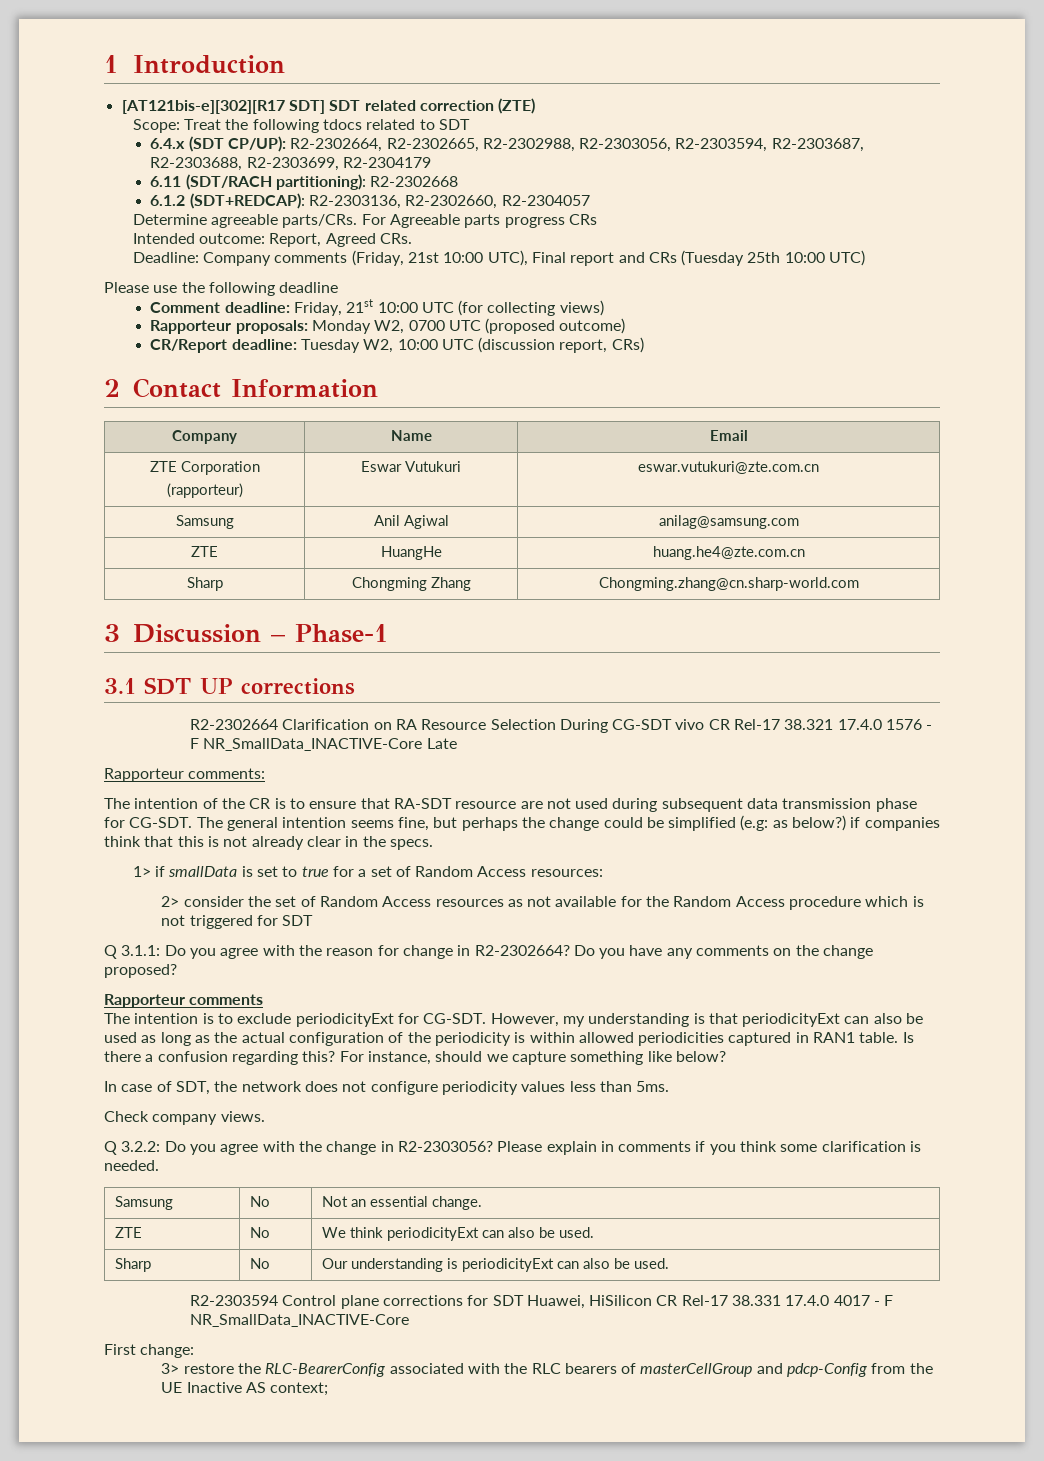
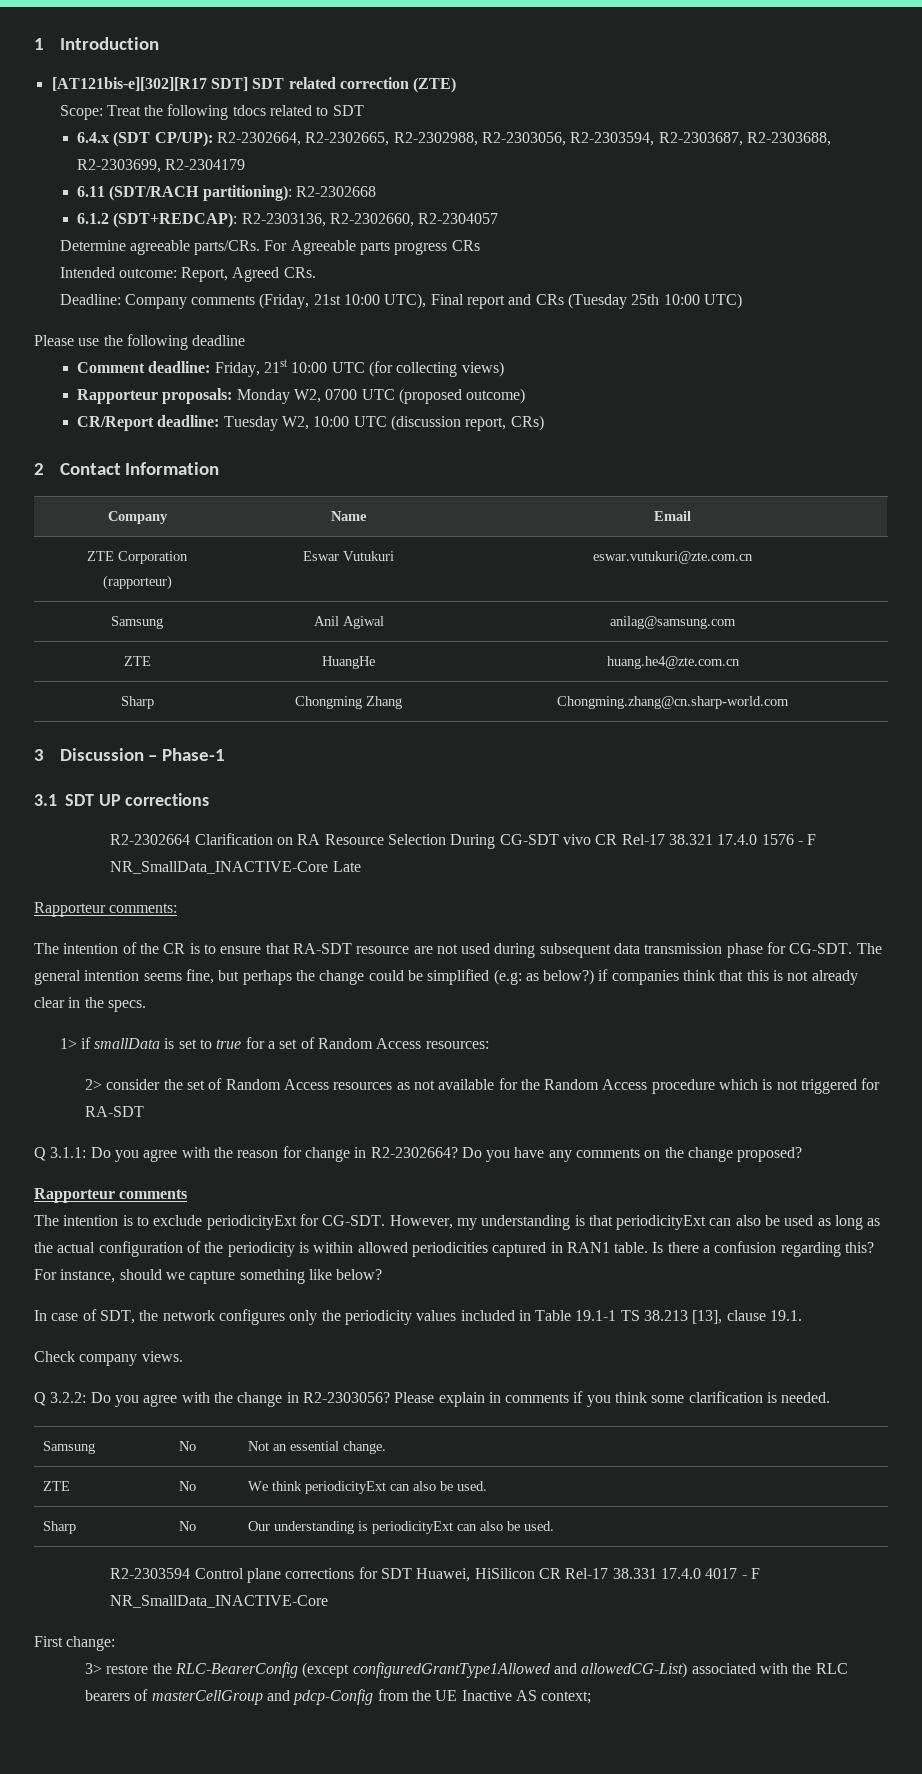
- 2> consider the set of Random Access resources as not available for the Random Access procedure which is not triggered for SDT
+ 2> consider the set of Random Access resources as not available for the Random Access procedure which is not triggered for RA-SDT
- In case of SDT, the network does not configure periodicity values less than 5ms.
+ In case of SDT, the network configures only the periodicity values included in Table 19.1-1 TS 38.213 [13], clause 19.1.
- 3> restore the RLC-BearerConfig associated with the RLC bearers of masterCellGroup and pdcp-Config from the UE Inactive AS context;
+ 3> restore the RLC-BearerConfig (except configuredGrantType1Allowed and allowedCG-List) associated with the RLC bearers of masterCellGroup and pdcp-Config from the UE Inactive AS context;

